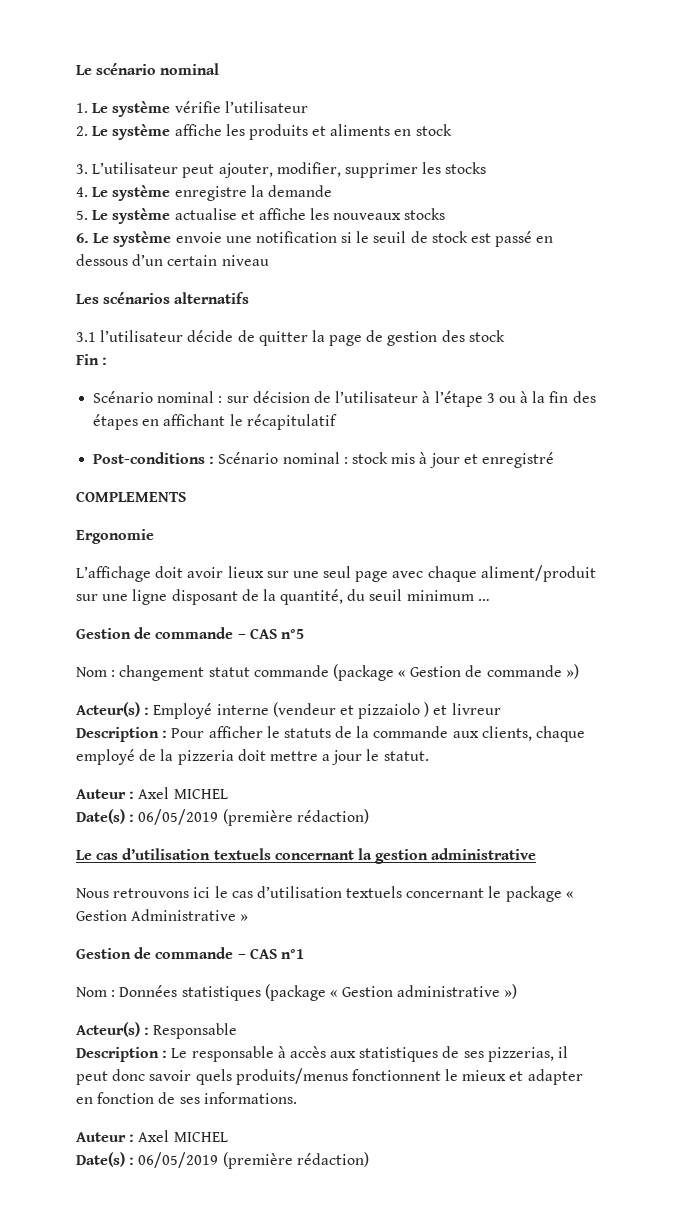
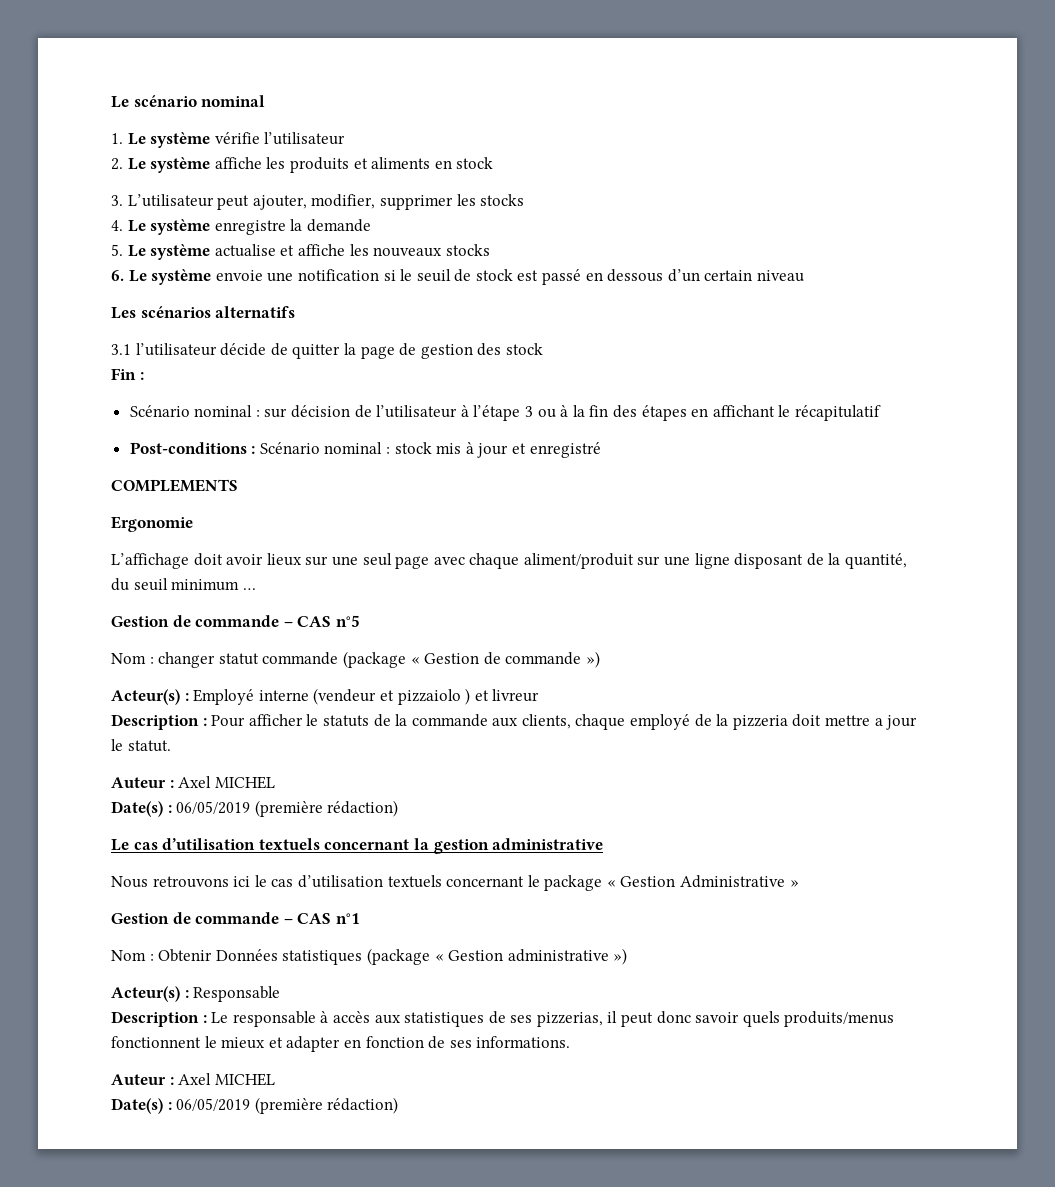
- Nom : changement statut commande (package « Gestion de commande »)
+ Nom : changer statut commande (package « Gestion de commande »)
- Nom : Données statistiques (package « Gestion administrative »)
+ Nom : Obtenir Données statistiques (package « Gestion administrative »)

